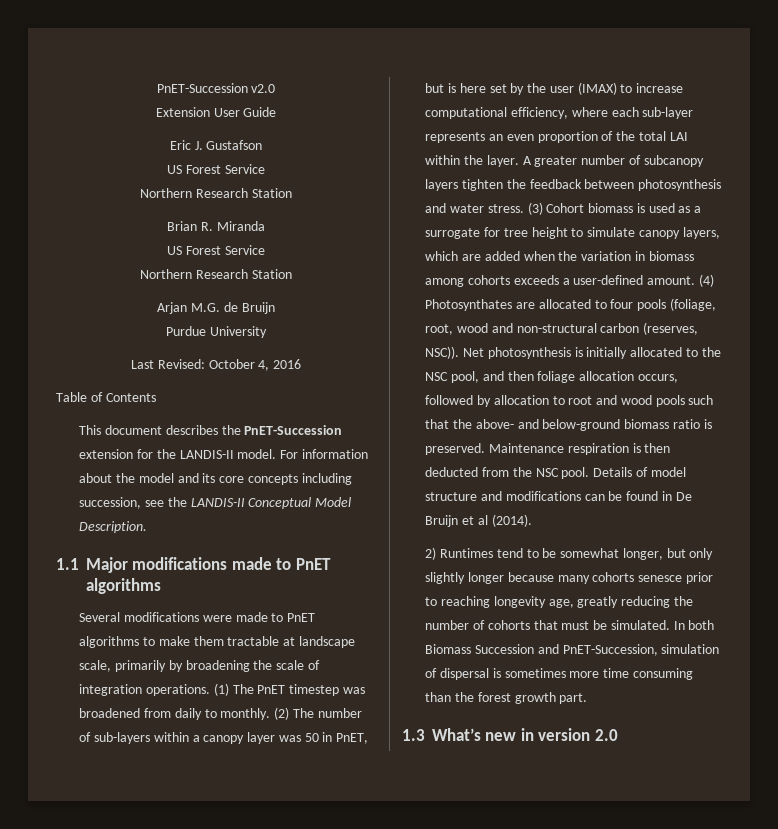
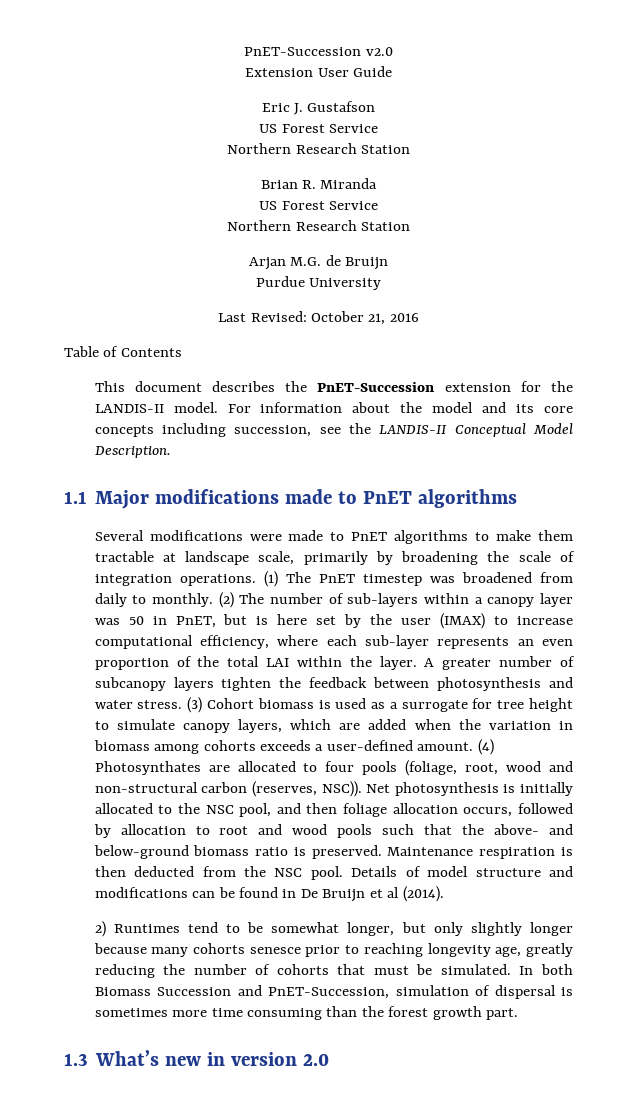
- Last Revised: October 4, 2016
+ Last Revised: October 21, 2016

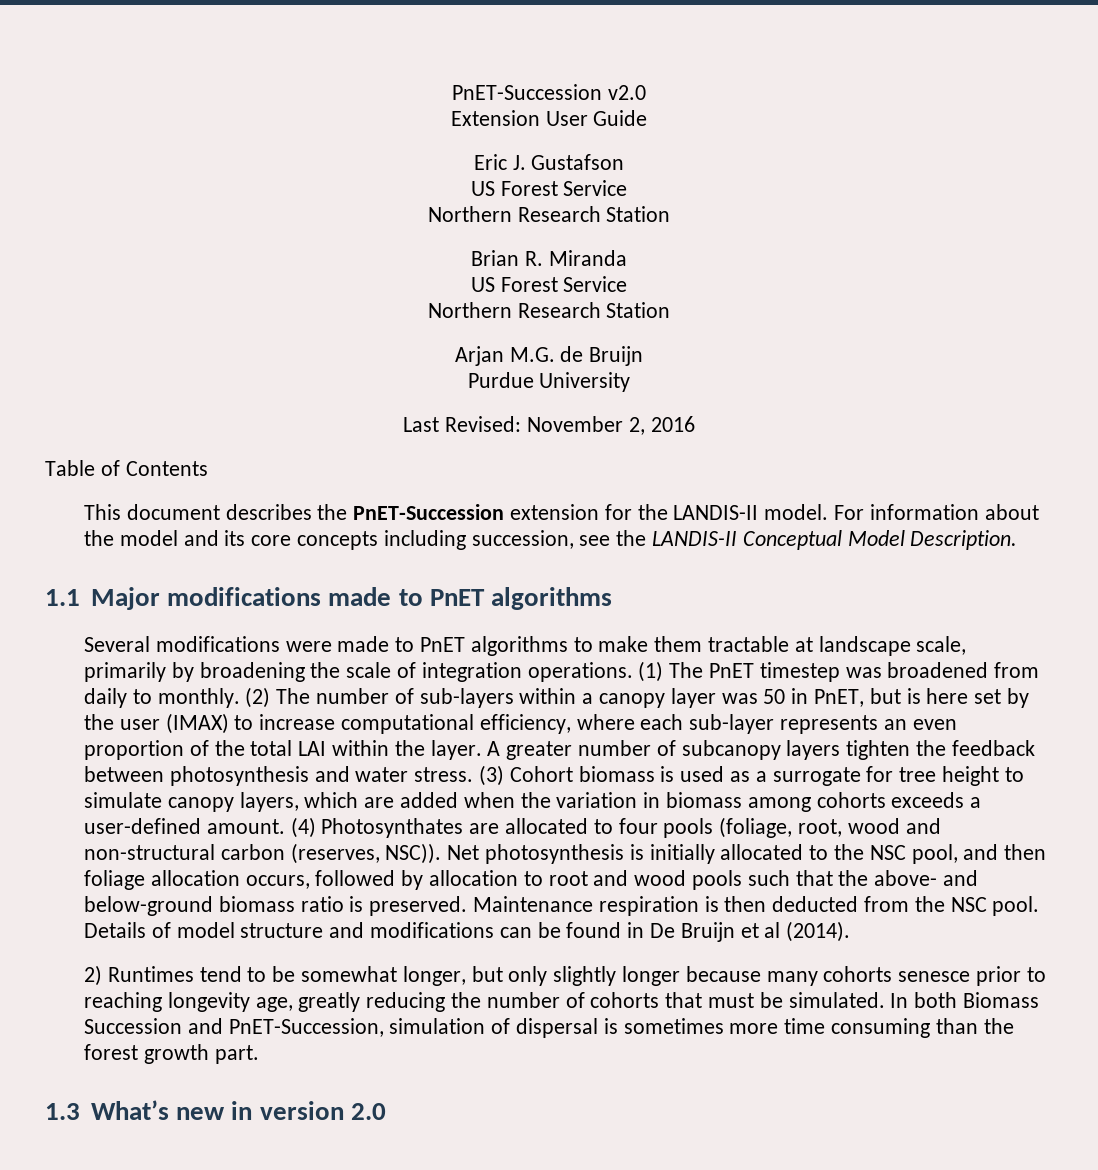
- Last Revised: October 21, 2016
+ Last Revised: November 2, 2016

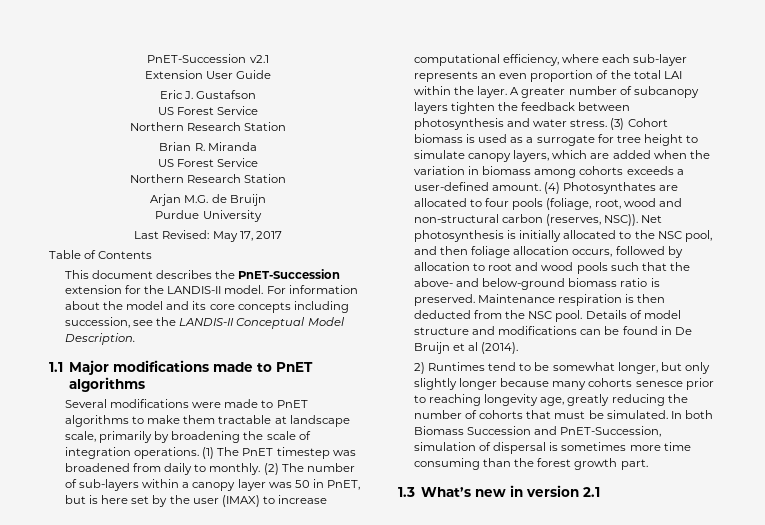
- PnET-Succession v2.0
+ PnET-Succession v2.1
- Last Revised: November 2, 2016
+ Last Revised: May 17, 2017
- 1.3 What’s new in version 2.0
+ 1.3 What’s new in version 2.1

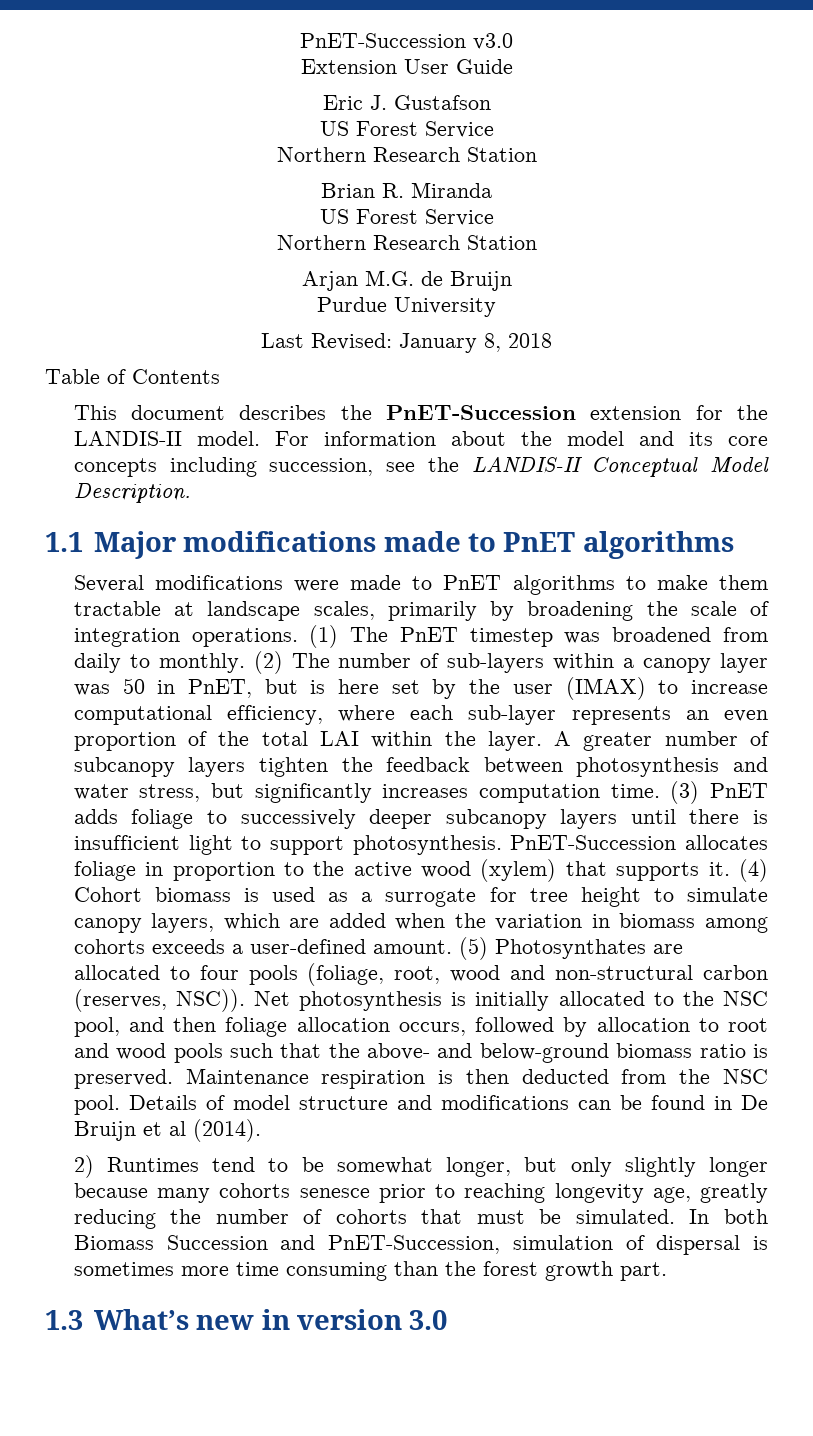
- PnET-Succession v2.1
+ PnET-Succession v3.0
- Last Revised: May 17, 2017
+ Last Revised: January 8, 2018
- Several modifications were made to PnET algorithms to make them tractable at landscape scale, primarily by broadening the scale of integration operations.
+ Several modifications were made to PnET algorithms to make them tractable at landscape scales, primarily by broadening the scale of integration operations.
- A greater number of subcanopy layers tighten the feedback between photosynthesis and water stress. (3) Cohort biomass is used as a surrogate for tree height to simulate canopy layers, which are added when the variation in biomass among cohorts exceeds a user-defined amount.
+ A greater number of subcanopy layers tighten the feedback between photosynthesis and water stress, but significantly increases computation time. (3) PnET adds foliage to successively deeper subcanopy layers until there is insufficient light to support photosynthesis. PnET-Succession allocates foliage in proportion to the active wood (xylem) that supports it. (4) Cohort biomass is used as a surrogate for tree height to simulate canopy layers, which are added when the variation in biomass among cohorts exceeds a user-defined amount.
- (4) Photosynthates are allocated to four pools (foliage, root, wood and non-structural carbon (reserves, NSC)).
+ (5) Photosynthates are allocated to four pools (foliage, root, wood and non-structural carbon (reserves, NSC)).
- 1.3 What’s new in version 2.1
+ 1.3 What’s new in version 3.0

